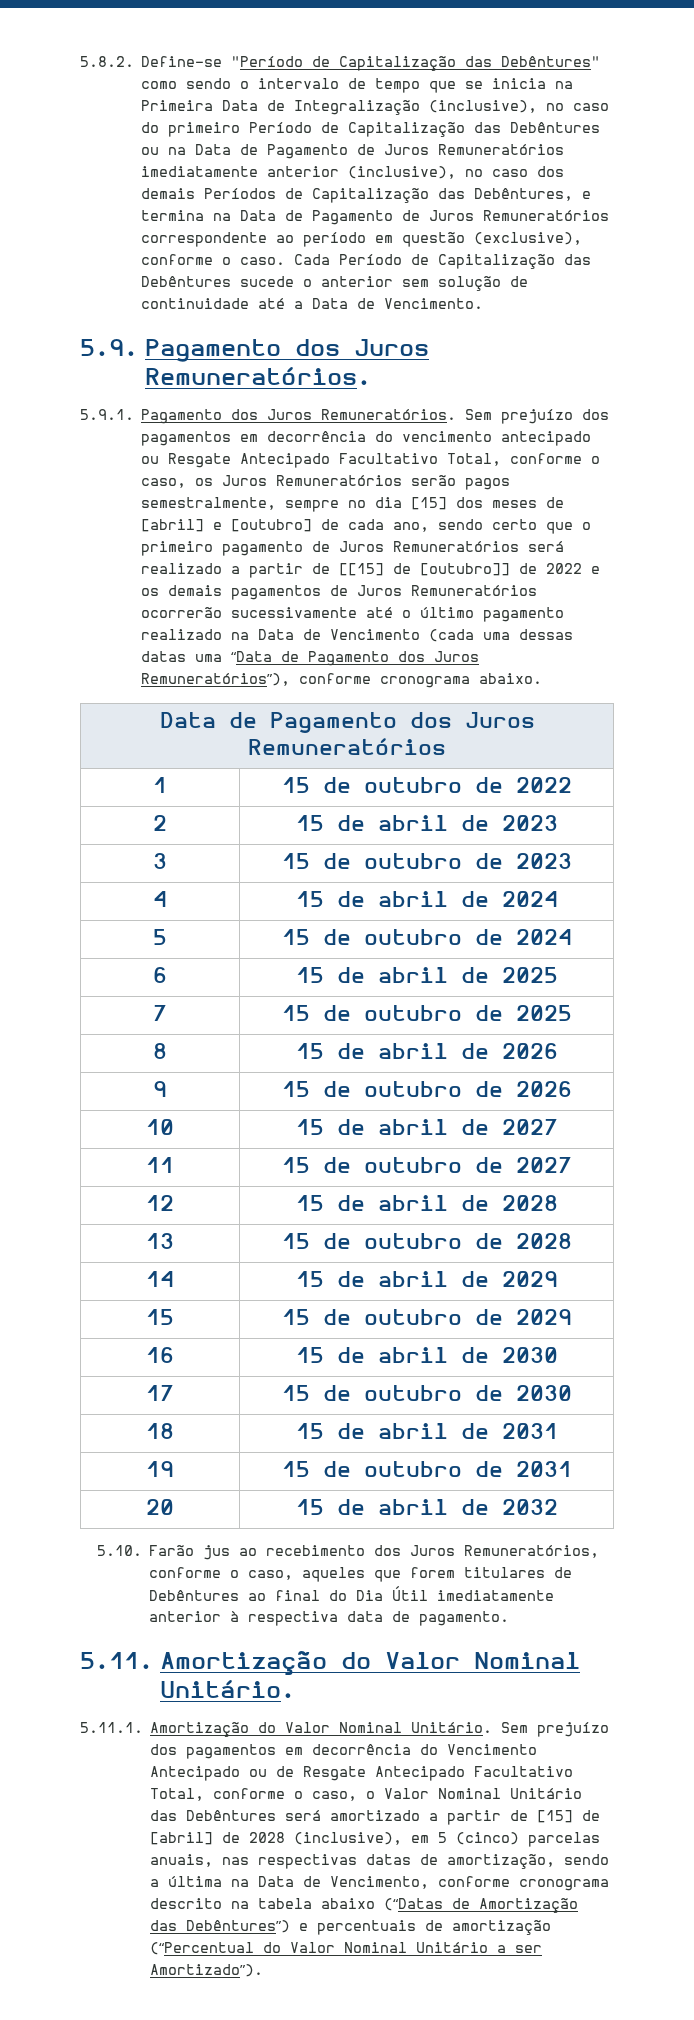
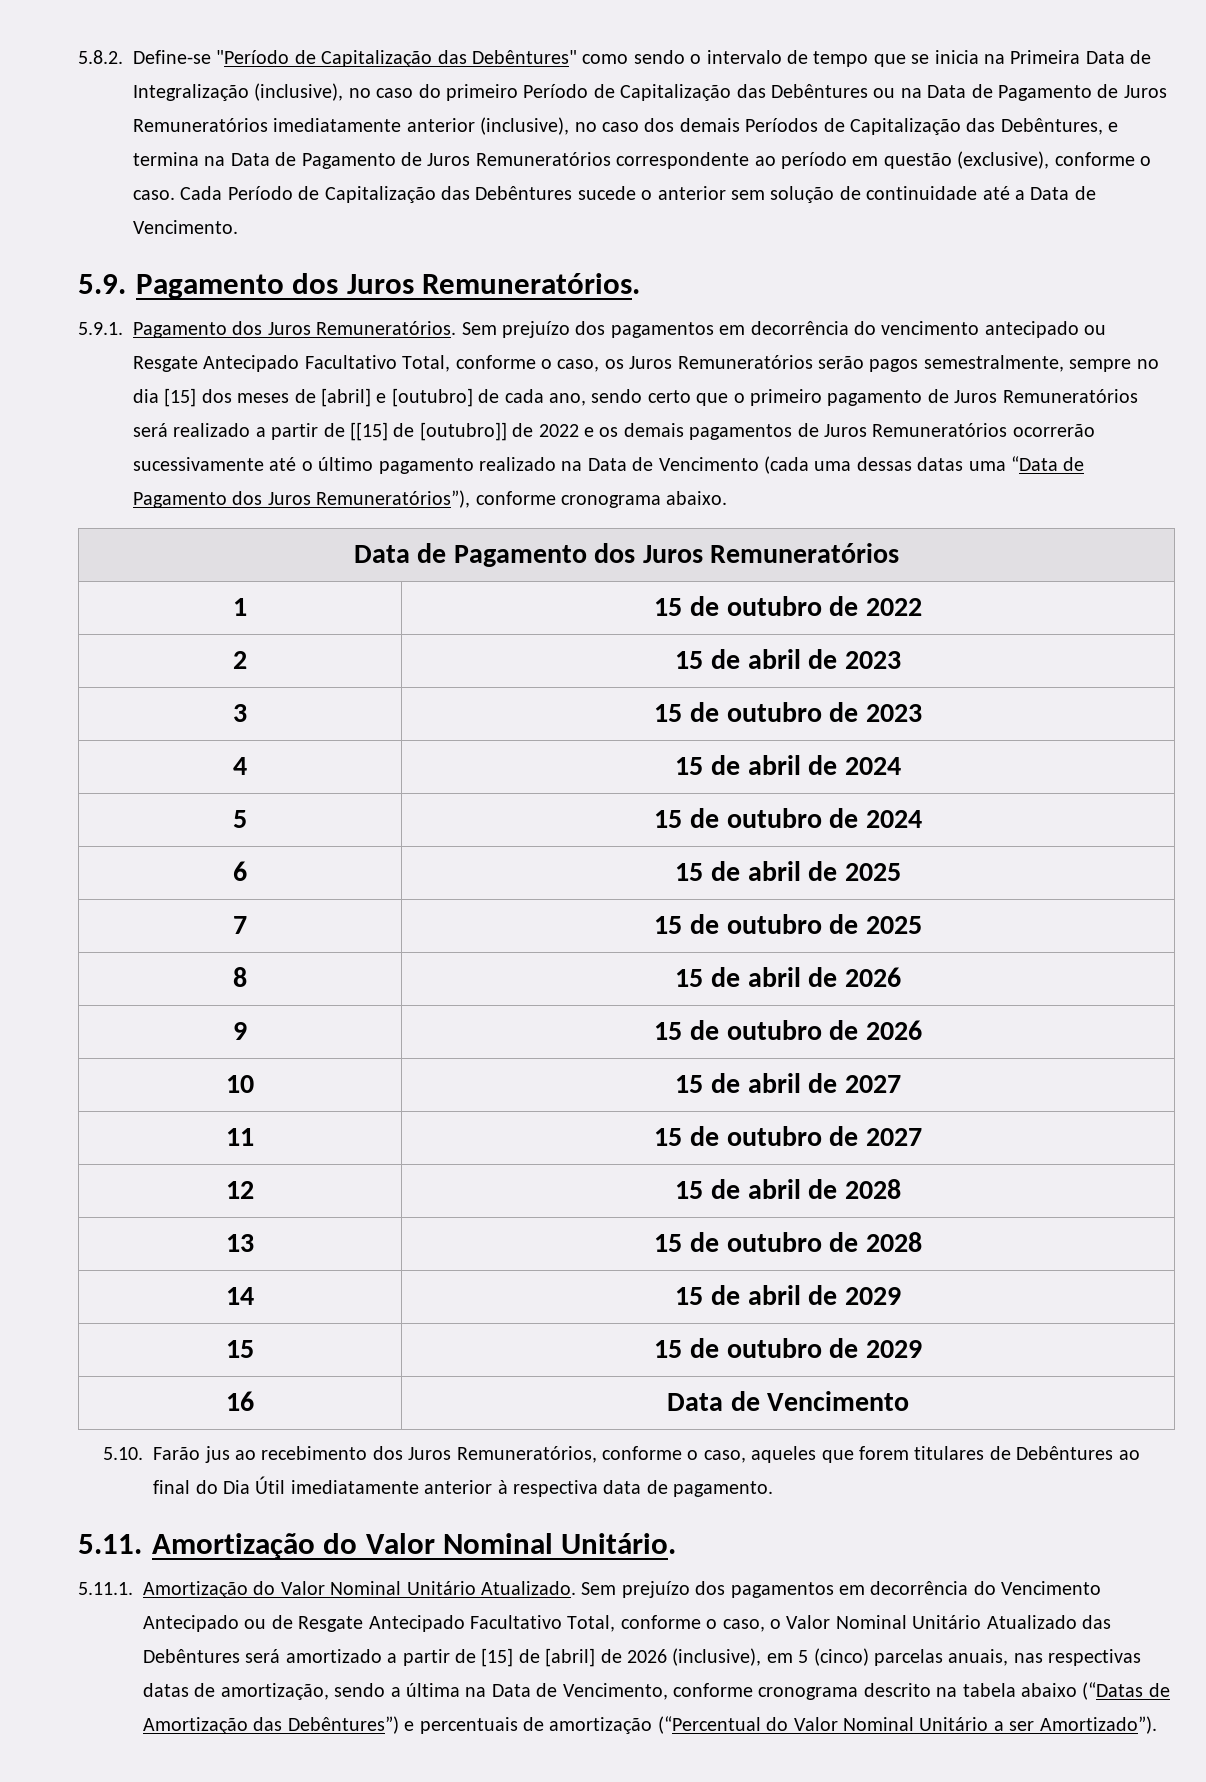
- 16 | 15 de abril de 2030
- 17 | 15 de outubro de 2030
- 18 | 15 de abril de 2031
- 19 | 15 de outubro de 2031
- 20 | 15 de abril de 2032
+ 16 | Data de Vencimento
- 5.11.1. Amortização do Valor Nominal Unitário.
+ 5.11.1. Amortização do Valor Nominal Unitário Atualizado.
- Sem prejuízo dos pagamentos em decorrência do Vencimento Antecipado ou de Resgate Antecipado Facultativo Total, conforme o caso, o Valor Nominal Unitário das Debêntures será amortizado a partir de [15] de [abril] de 2028 (inclusive), em 5 (cinco) parcelas anuais, nas respectivas datas de amortização, sendo a última na Data de Vencimento, conforme cronograma descrito na tabela abaixo (“Datas de Amortização das Debêntures”) e percentuais de amortização (“Percentual do Valor Nominal Unitário a ser Amortizado”).
+ Sem prejuízo dos pagamentos em decorrência do Vencimento Antecipado ou de Resgate Antecipado Facultativo Total, conforme o caso, o Valor Nominal Unitário Atualizado das Debêntures será amortizado a partir de [15] de [abril] de 2026 (inclusive), em 5 (cinco) parcelas anuais, nas respectivas datas de amortização, sendo a última na Data de Vencimento, conforme cronograma descrito na tabela abaixo (“Datas de Amortização das Debêntures”) e percentuais de amortização (“Percentual do Valor Nominal Unitário a ser Amortizado”).

